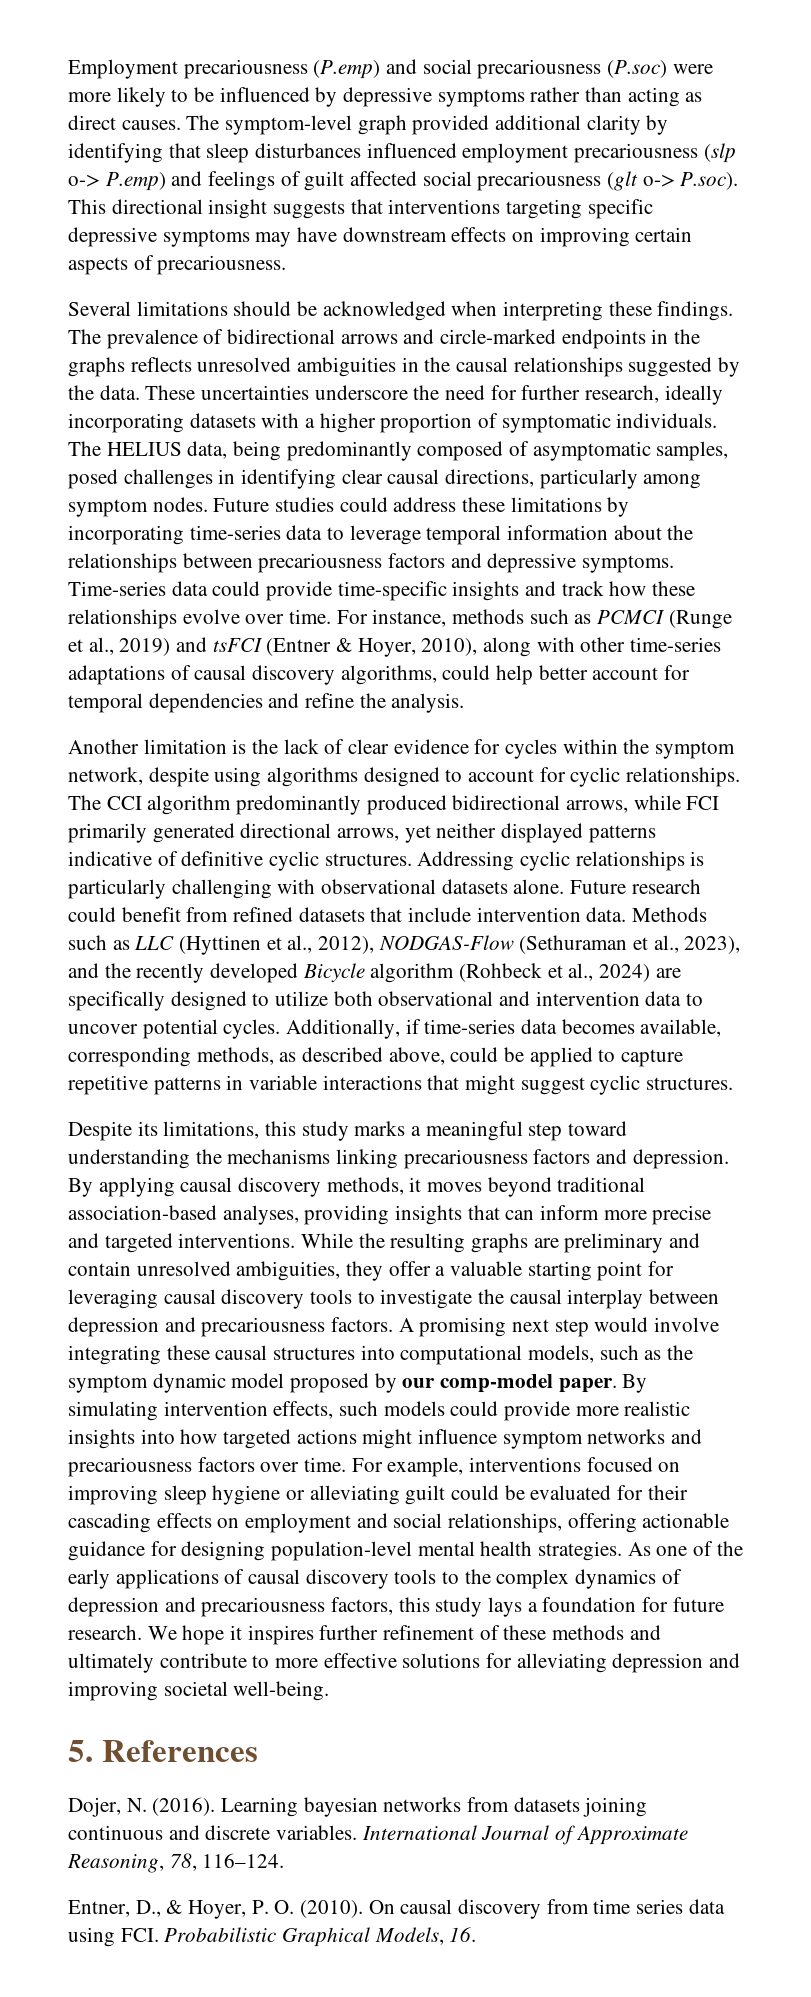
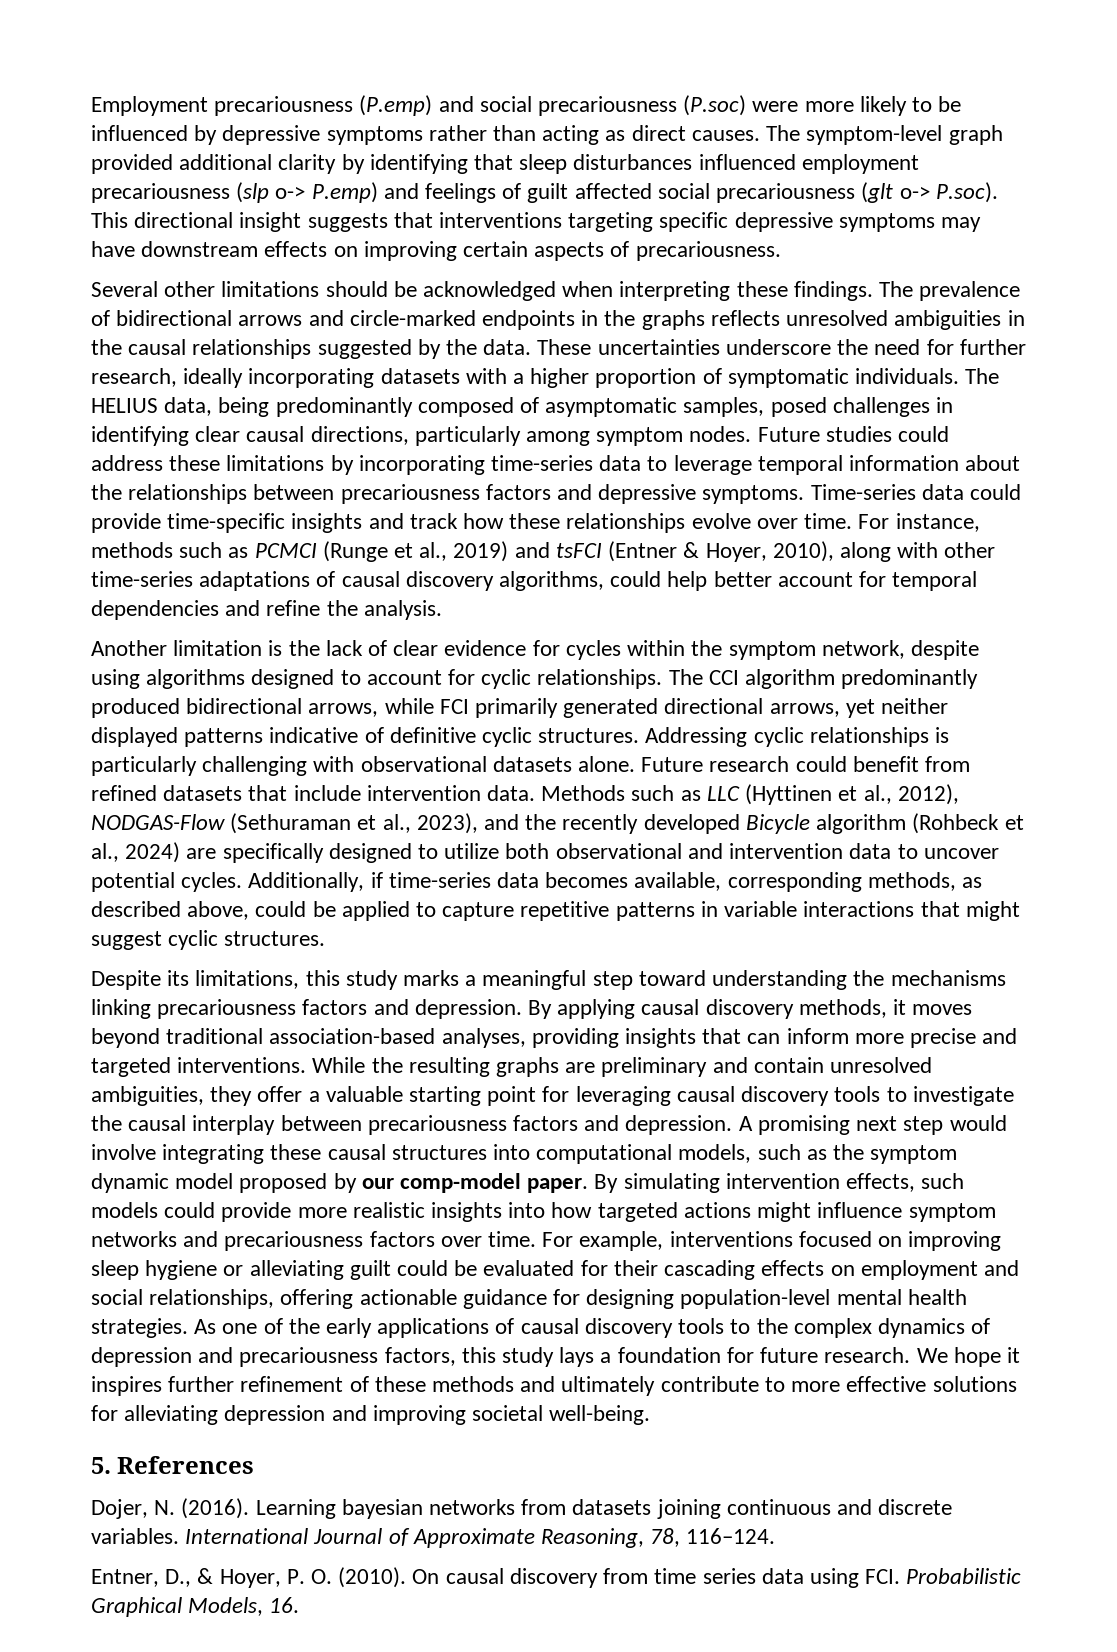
- Several limitations should be acknowledged when interpreting these findings.
+ Several other limitations should be acknowledged when interpreting these findings.
- While the resulting graphs are preliminary and contain unresolved ambiguities, they offer a valuable starting point for leveraging causal discovery tools to investigate the causal interplay between depression and precariousness factors.
+ While the resulting graphs are preliminary and contain unresolved ambiguities, they offer a valuable starting point for leveraging causal discovery tools to investigate the causal interplay between precariousness factors and depression.

